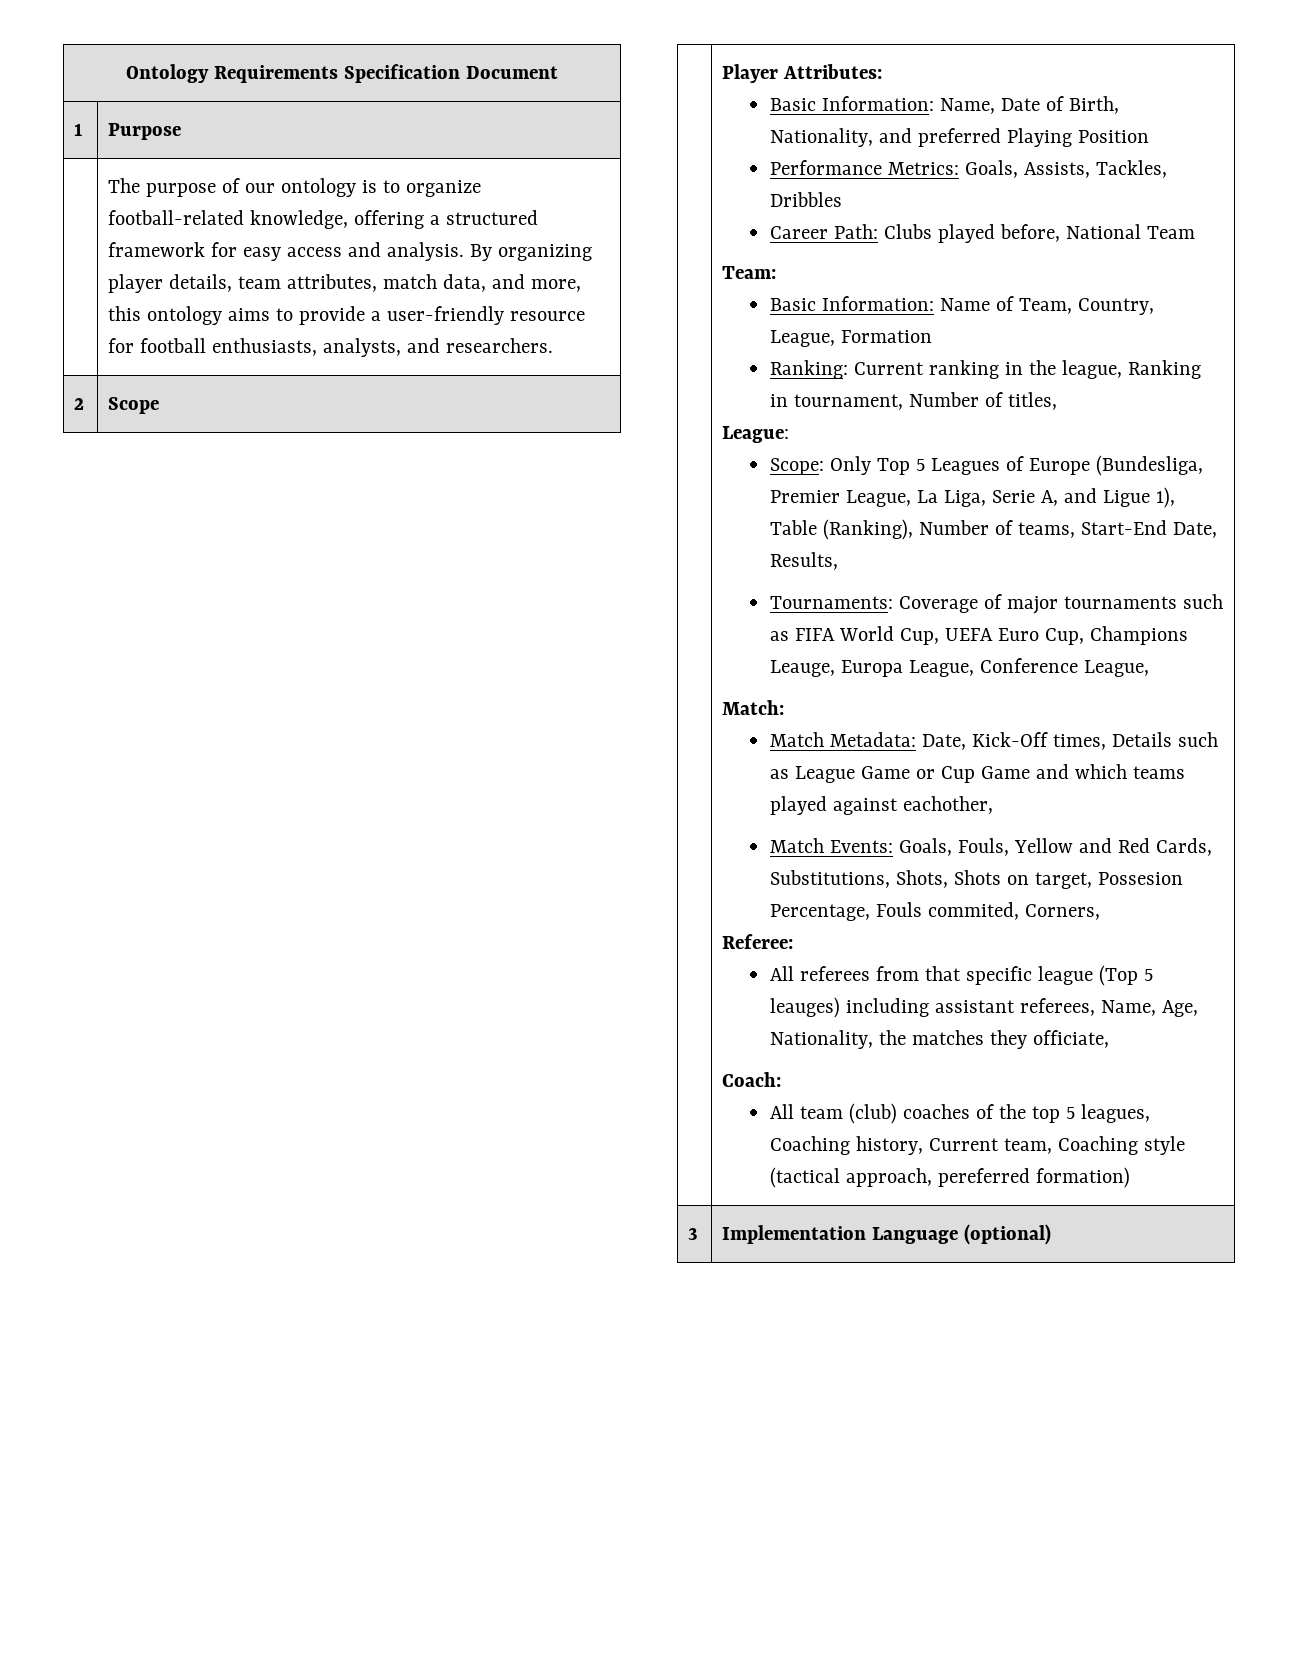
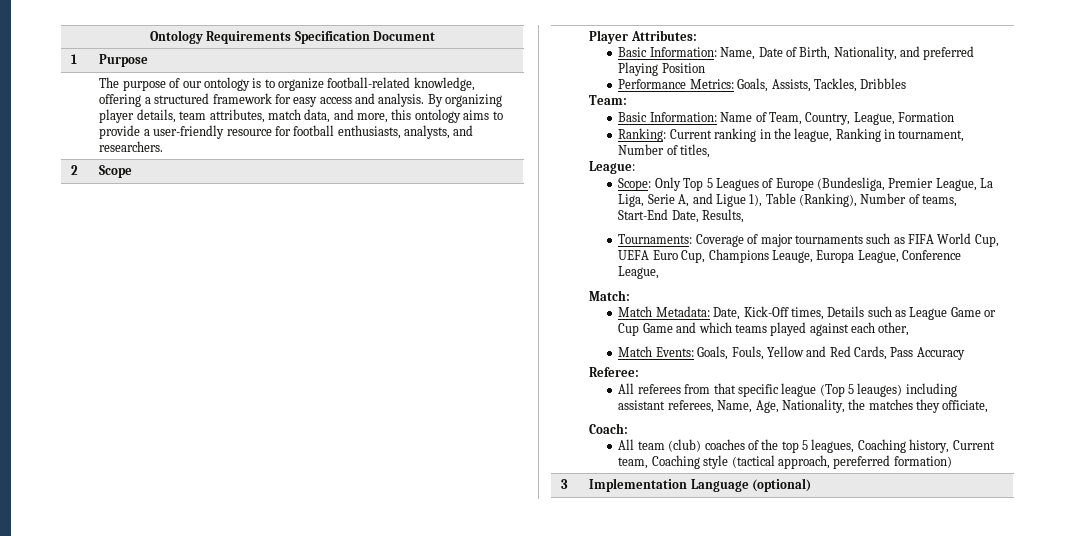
- Career Path: Clubs played before, National Team
- Match Metadata: Date, Kick-Off times, Details such as League Game or Cup Game and which teams played against eachother,
+ Match Metadata: Date, Kick-Off times, Details such as League Game or Cup Game and which teams played against each other,
- Match Events: Goals, Fouls, Yellow and Red Cards, Substitutions, Shots, Shots on target, Possesion Percentage, Fouls commited, Corners,
+ Match Events: Goals, Fouls, Yellow and Red Cards, Pass Accuracy

